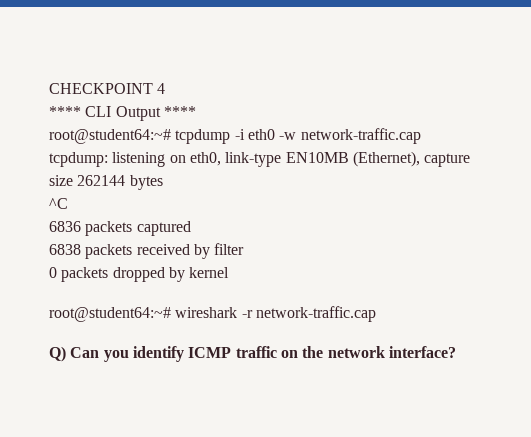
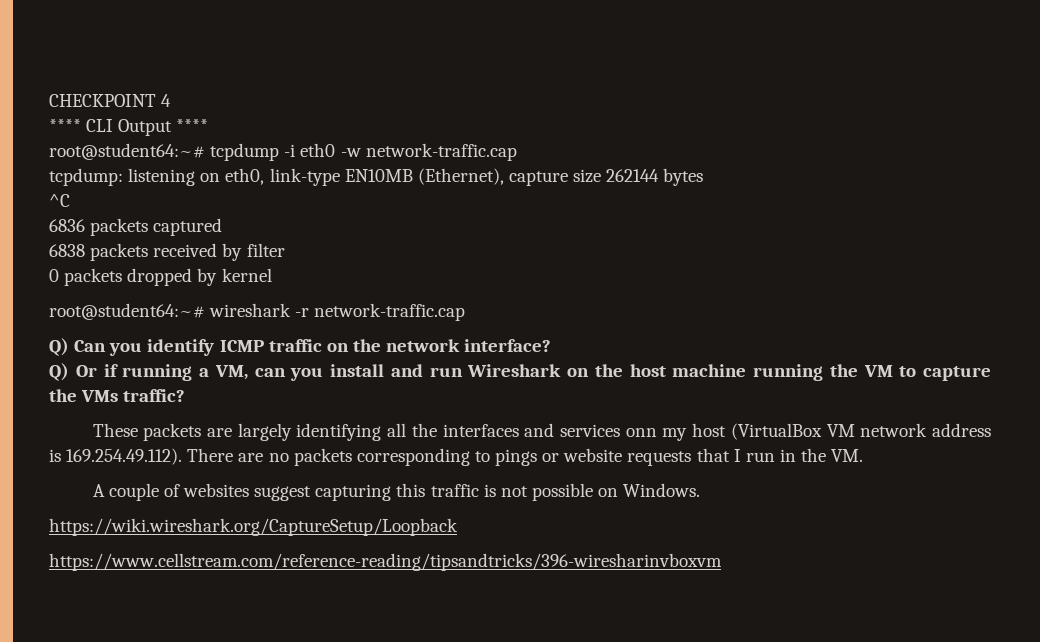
+ Q) Or if running a VM, can you install and run Wireshark on the host machine running the VM to capture the VMs traffic?
+ These packets are largely identifying all the interfaces and services onn my host (VirtualBox VM network address is 169.254.49.112). There are no packets corresponding to pings or website requests that I run in the VM.
+ A couple of websites suggest capturing this traffic is not possible on Windows.
+ https://wiki.wireshark.org/CaptureSetup/Loopback
+ https://www.cellstream.com/reference-reading/tipsandtricks/396-wiresharinvboxvm

